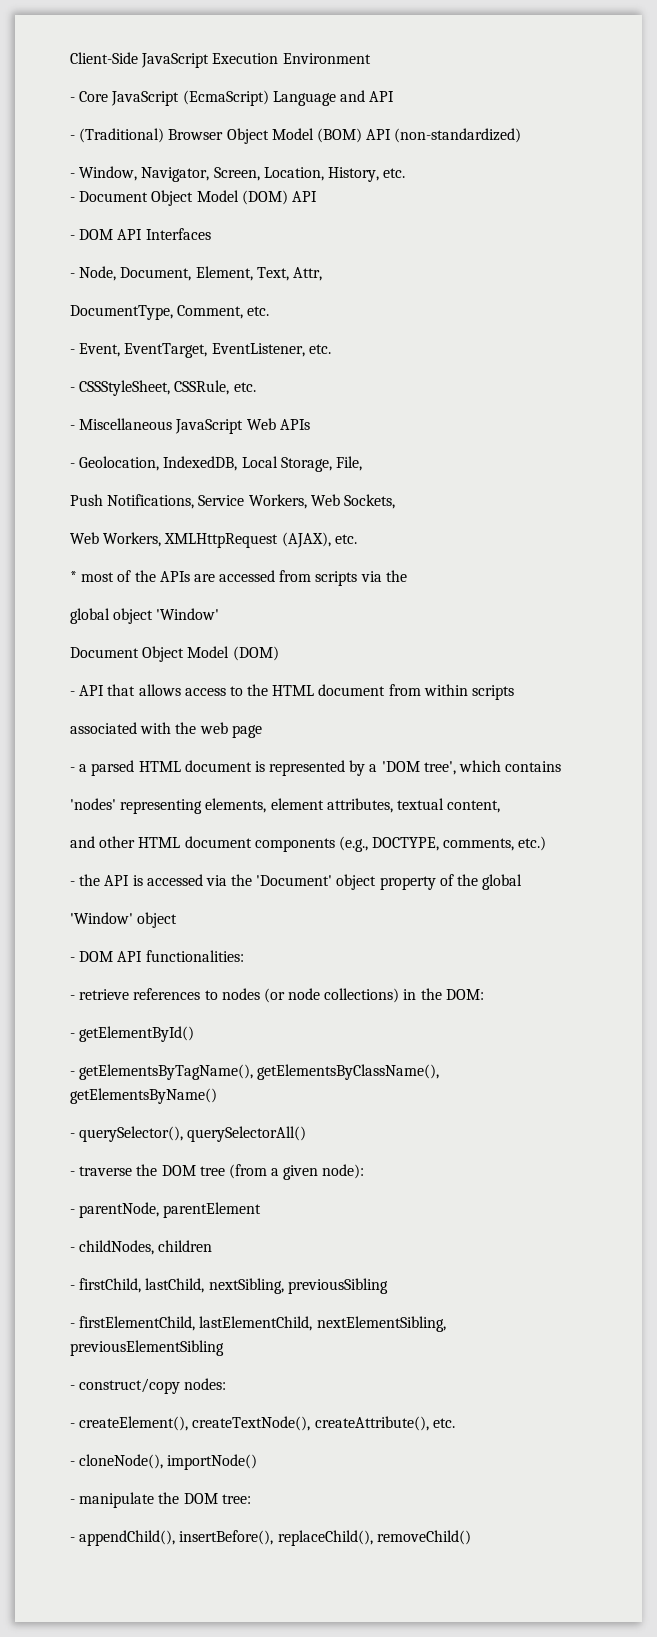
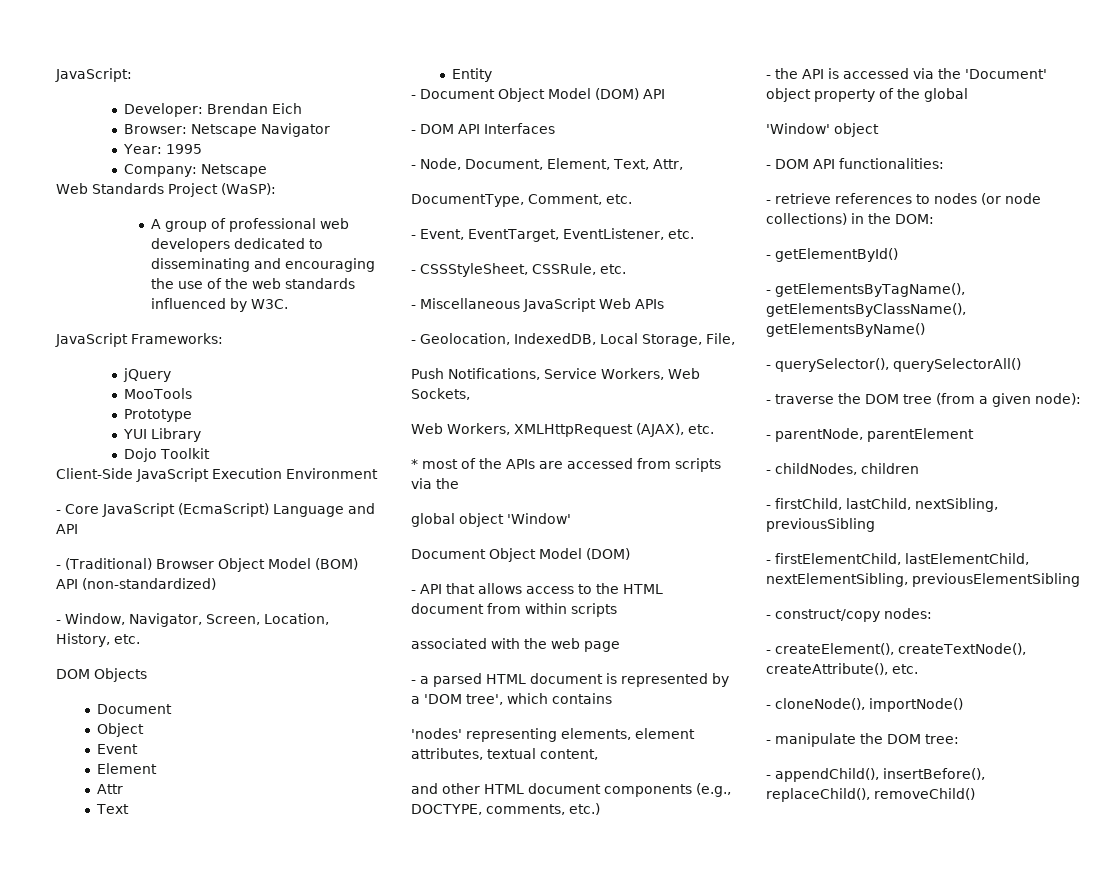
+ JavaScript:
+ Developer: Brendan Eich
+ Browser: Netscape Navigator
+ Year: 1995
+ Company: Netscape
+ Web Standards Project (WaSP):
+ A group of professional web developers dedicated to disseminating and encouraging the use of the web standards influenced by W3C.
+ JavaScript Frameworks:
+ jQuery
+ MooTools
+ Prototype
+ YUI Library
+ Dojo Toolkit
+ DOM Objects
+ Document
+ Object
+ Event
+ Element
+ Attr
+ Text
+ Entity

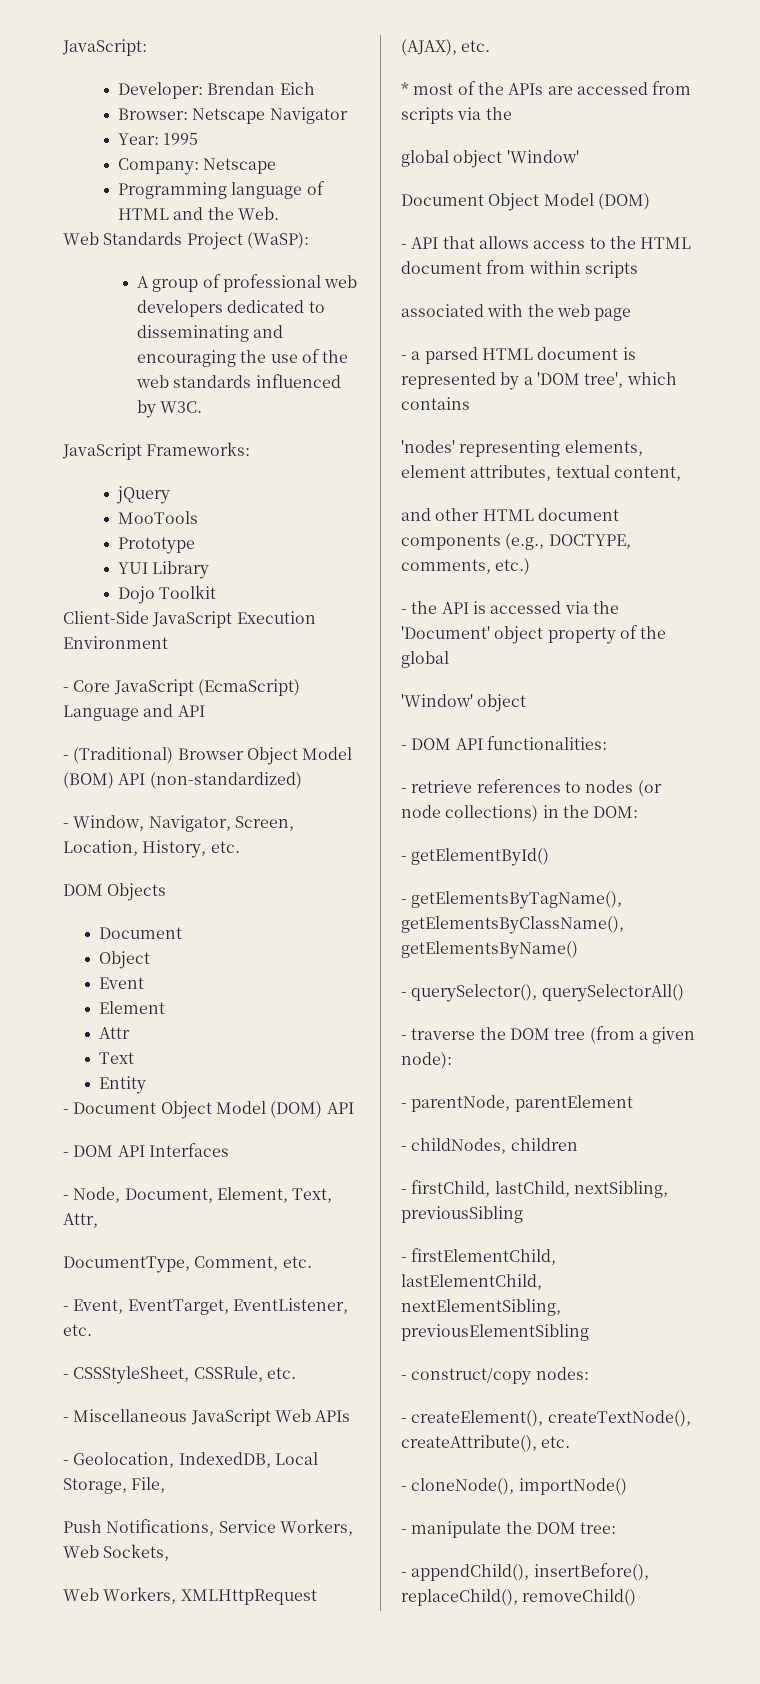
+ Programming language of HTML and the Web.

